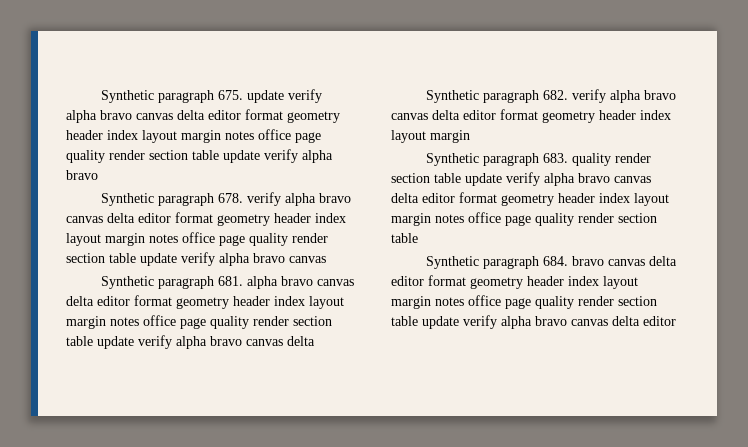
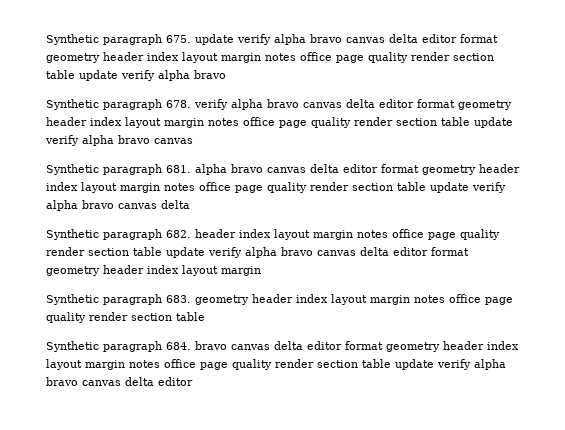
- Synthetic paragraph 682. verify alpha bravo canvas delta editor format geometry header index layout margin
+ Synthetic paragraph 682. header index layout margin notes office page quality render section table update verify alpha bravo canvas delta editor format geometry header index layout margin
- Synthetic paragraph 683. quality render section table update verify alpha bravo canvas delta editor format geometry header index layout margin notes office page quality render section table
+ Synthetic paragraph 683. geometry header index layout margin notes office page quality render section table

